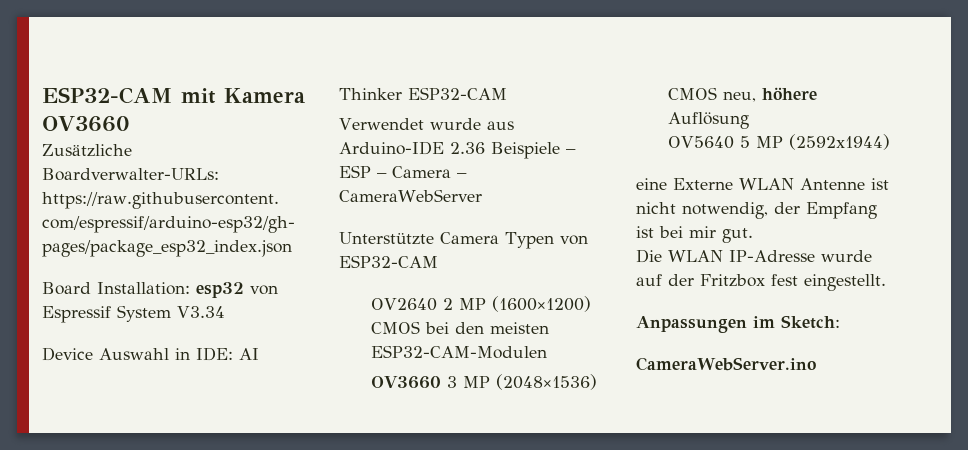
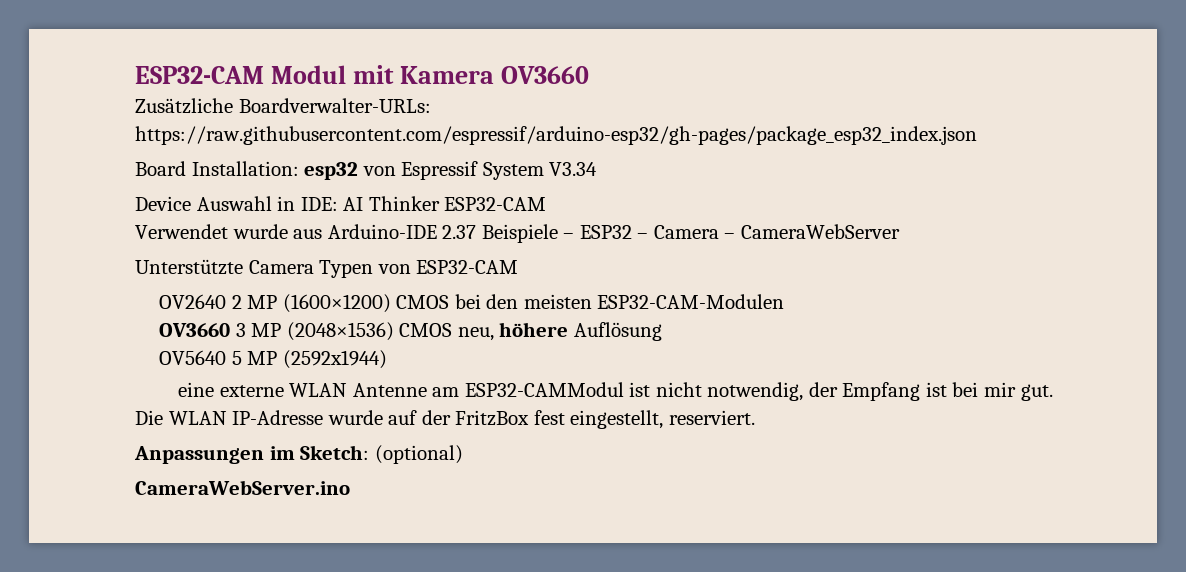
- ESP32-CAM mit Kamera OV3660
+ ESP32-CAM Modul mit Kamera OV3660
- Verwendet wurde aus Arduino-IDE 2.36 Beispiele – ESP – Camera – CameraWebServer
+ Verwendet wurde aus Arduino-IDE 2.37 Beispiele – ESP32 – Camera – CameraWebServer
- eine Externe WLAN Antenne ist nicht notwendig, der Empfang ist bei mir gut.
+ eine externe WLAN Antenne am ESP32-CAMModul ist nicht notwendig, der Empfang ist bei mir gut.
- Die WLAN IP-Adresse wurde auf der Fritzbox fest eingestellt.
+ Die WLAN IP-Adresse wurde auf der FritzBox fest eingestellt, reserviert.
- Anpassungen im Sketch:
+ Anpassungen im Sketch: (optional)

